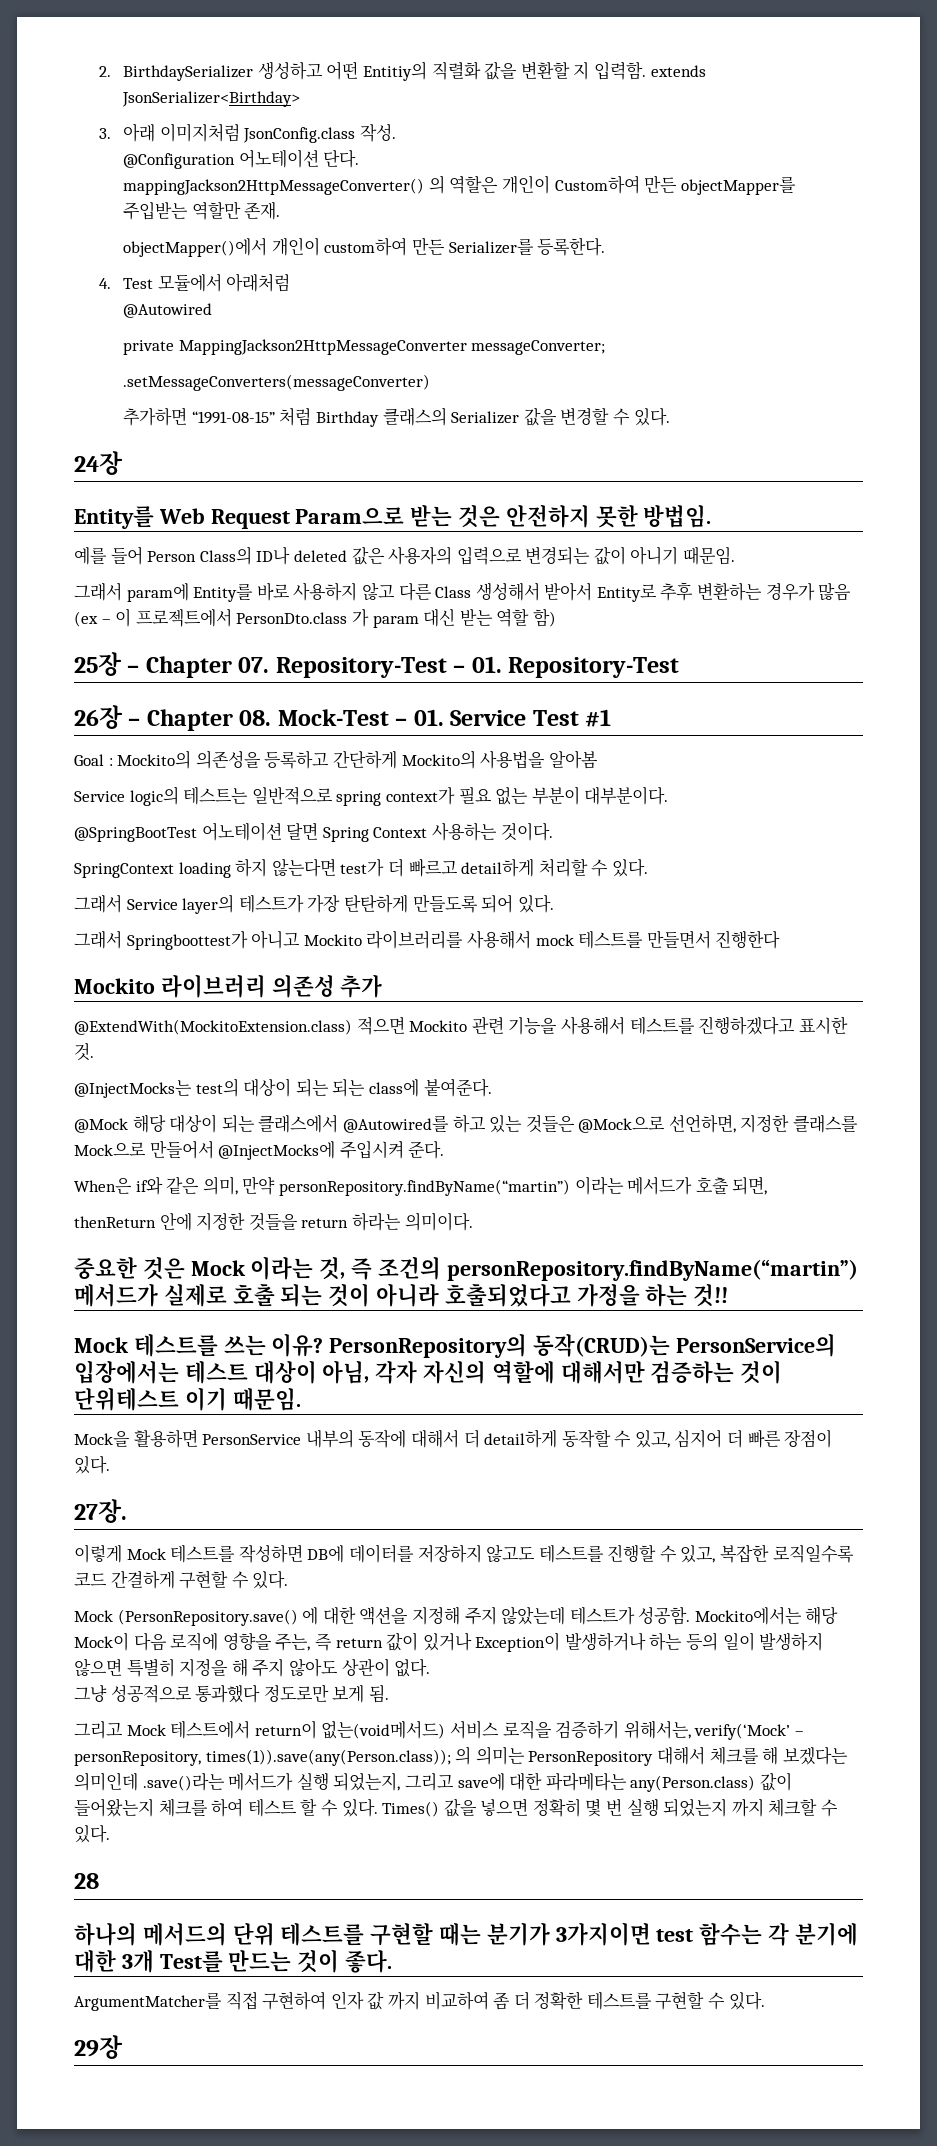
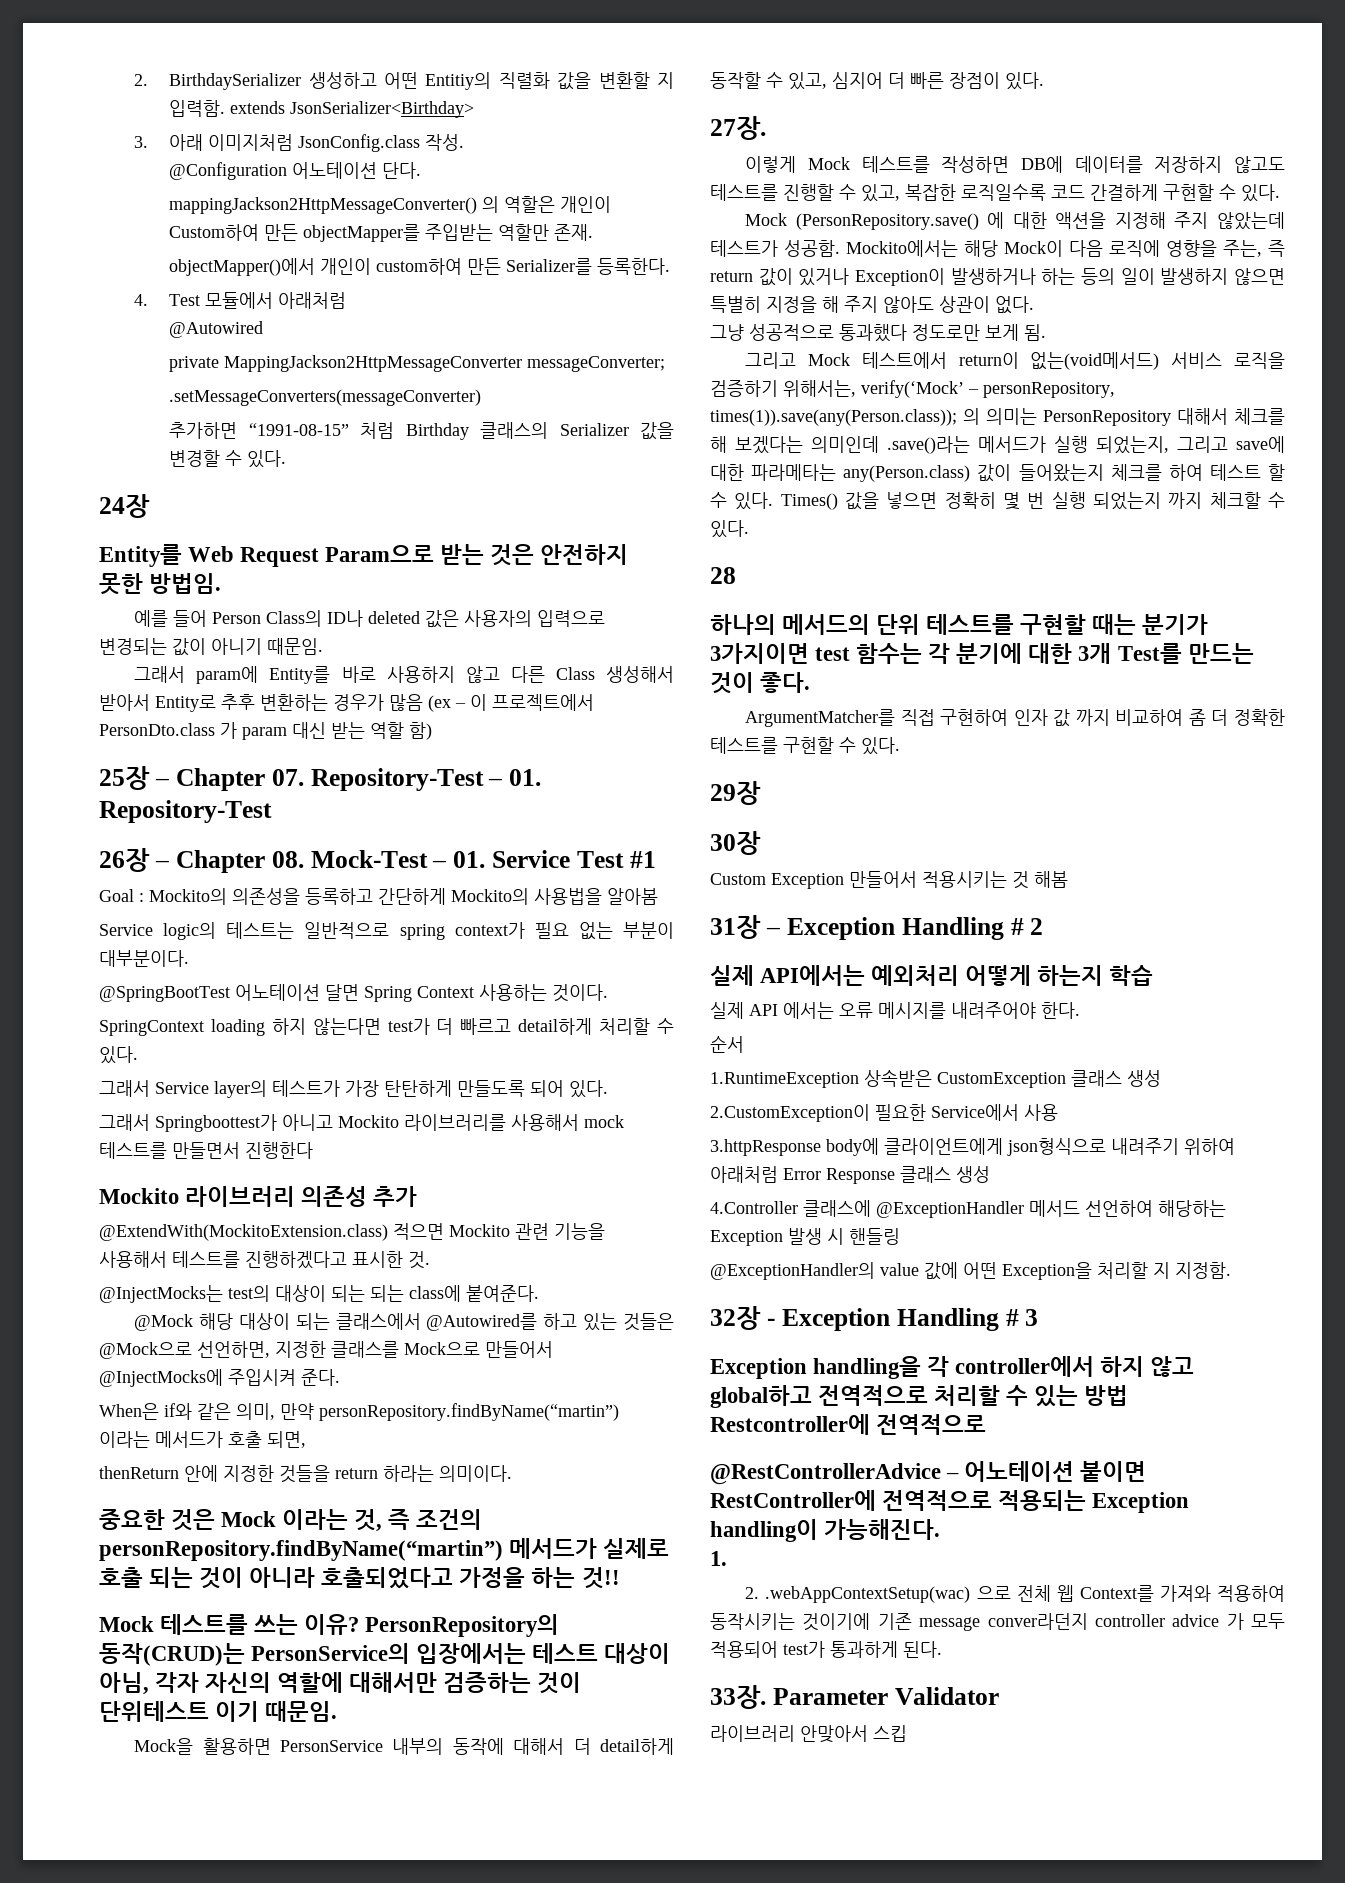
+ 30장
+ Custom Exception 만들어서 적용시키는 것 해봄
+ 31장 – Exception Handling # 2
+ 실제 API에서는 예외처리 어떻게 하는지 학습
+ 실제 API 에서는 오류 메시지를 내려주어야 한다.
+ 순서
+ 1.RuntimeException 상속받은 CustomException 클래스 생성
+ 2.CustomException이 필요한 Service에서 사용
+ 3.httpResponse body에 클라이언트에게 json형식으로 내려주기 위하여 아래처럼 Error Response 클래스 생성
+ 4.Controller 클래스에 @ExceptionHandler 메서드 선언하여 해당하는 Exception 발생 시 핸들링
+ @ExceptionHandler의 value 값에 어떤 Exception을 처리할 지 지정함.
+ 32장 - Exception Handling # 3
+ Exception handling을 각 controller에서 하지 않고 global하고 전역적으로 처리할 수 있는 방법 Restcontroller에 전역적으로
+ @RestControllerAdvice – 어노테이션 붙이면 RestController에 전역적으로 적용되는 Exception handling이 가능해진다.
+ 1.
+ 2. .webAppContextSetup(wac) 으로 전체 웹 Context를 가져와 적용하여 동작시키는 것이기에 기존 message conver라던지 controller advice 가 모두 적용되어 test가 통과하게 된다.
+ 33장. Parameter Validator
+ 라이브러리 안맞아서 스킵

